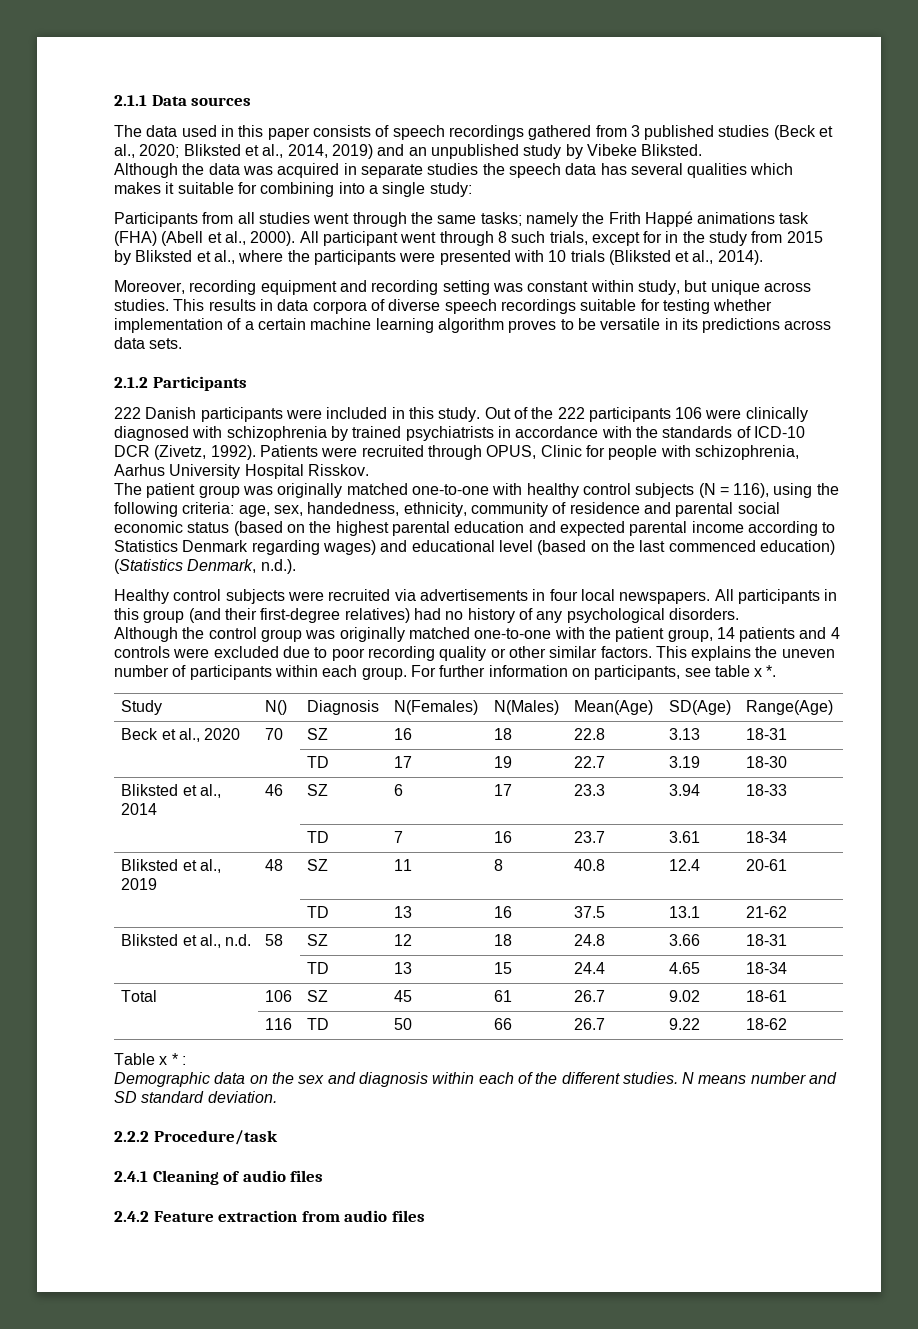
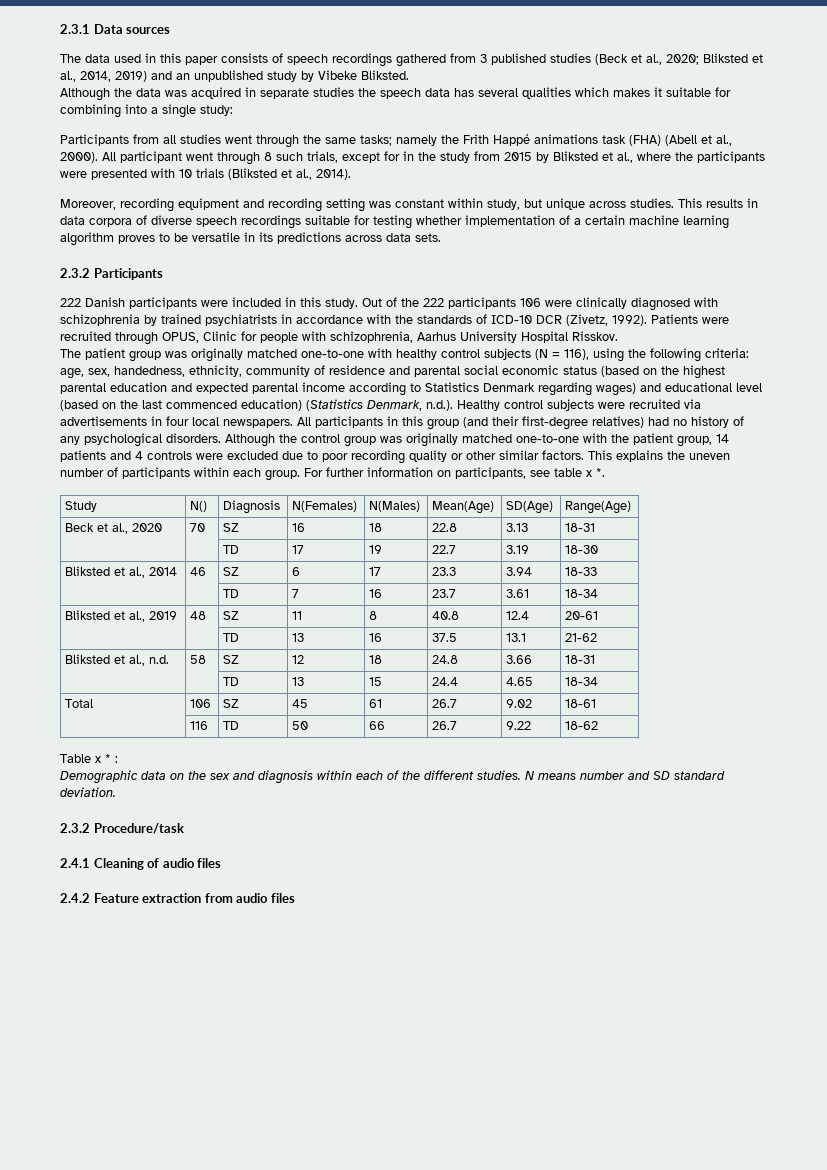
- 2.1.1 Data sources
+ 2.3.1 Data sources
- 2.1.2 Participants
+ 2.3.2 Participants
- age, sex, handedness, ethnicity, community of residence and parental social economic status (based on the highest parental education and expected parental income according to Statistics Denmark regarding wages) and educational level (based on the last commenced education) (Statistics Denmark, n.d.).
- Healthy control subjects were recruited via advertisements in four local newspapers.
+ age, sex, handedness, ethnicity, community of residence and parental social economic status (based on the highest parental education and expected parental income according to Statistics Denmark regarding wages) and educational level (based on the last commenced education) (Statistics Denmark, n.d.). Healthy control subjects were recruited via advertisements in four local newspapers.
- All participants in this group (and their first-degree relatives) had no history of any psychological disorders.
- Although the control group was originally matched one-to-one with the patient group, 14 patients and 4 controls were excluded due to poor recording quality or other similar factors.
+ All participants in this group (and their first-degree relatives) had no history of any psychological disorders. Although the control group was originally matched one-to-one with the patient group, 14 patients and 4 controls were excluded due to poor recording quality or other similar factors.
- 2.2.2 Procedure/task
+ 2.3.2 Procedure/task

